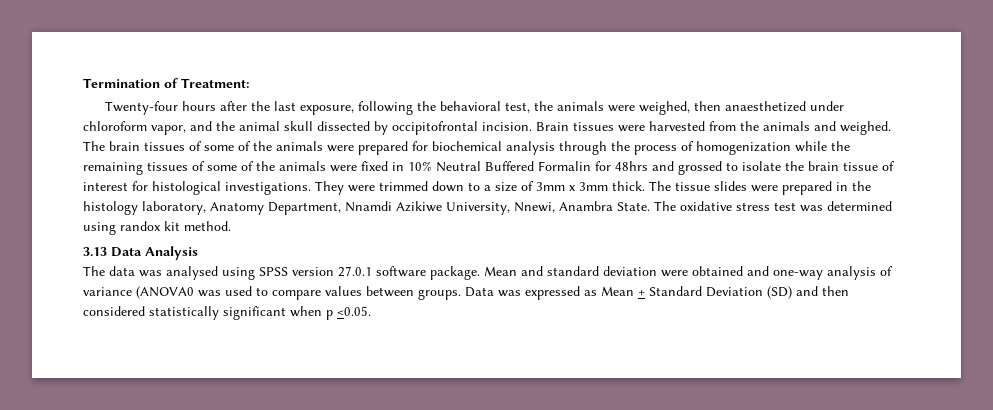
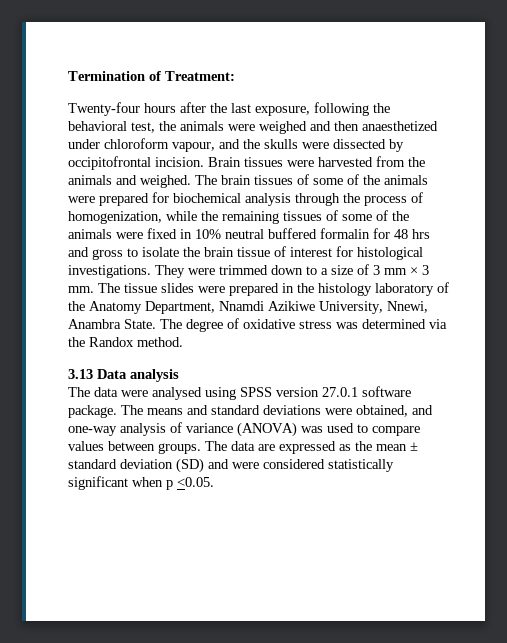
- Twenty-four hours after the last exposure, following the behavioral test, the animals were weighed, then anaesthetized under chloroform vapor, and the animal skull dissected by occipitofrontal incision.
+ Twenty-four hours after the last exposure, following the behavioral test, the animals were weighed and then anaesthetized under chloroform vapour, and the skulls were dissected by occipitofrontal incision.
- The brain tissues of some of the animals were prepared for biochemical analysis through the process of homogenization while the remaining tissues of some of the animals were fixed in 10% Neutral Buffered Formalin for 48hrs and grossed to isolate the brain tissue of interest for histological investigations.
+ The brain tissues of some of the animals were prepared for biochemical analysis through the process of homogenization, while the remaining tissues of some of the animals were fixed in 10% neutral buffered formalin for 48 hrs and gross to isolate the brain tissue of interest for histological investigations.
- They were trimmed down to a size of 3mm x 3mm thick.
+ They were trimmed down to a size of 3 mm × 3 mm.
- The tissue slides were prepared in the histology laboratory, Anatomy Department, Nnamdi Azikiwe University, Nnewi, Anambra State.
+ The tissue slides were prepared in the histology laboratory of the Anatomy Department, Nnamdi Azikiwe University, Nnewi, Anambra State.
- The oxidative stress test was determined using randox kit method.
+ The degree of oxidative stress was determined via the Randox method.
- 3.13 Data Analysis
- The data was analysed using SPSS version 27.0.1 software package.
+ 3.13 Data analysis
+ The data were analysed using SPSS version 27.0.1 software package.
- Mean and standard deviation were obtained and one-way analysis of variance (ANOVA0 was used to compare values between groups.
+ The means and standard deviations were obtained, and one-way analysis of variance (ANOVA) was used to compare values between groups.
- Data was expressed as Mean + Standard Deviation (SD) and then considered statistically significant when p <0.05.
+ The data are expressed as the mean ± standard deviation (SD) and were considered statistically significant when p <0.05.

